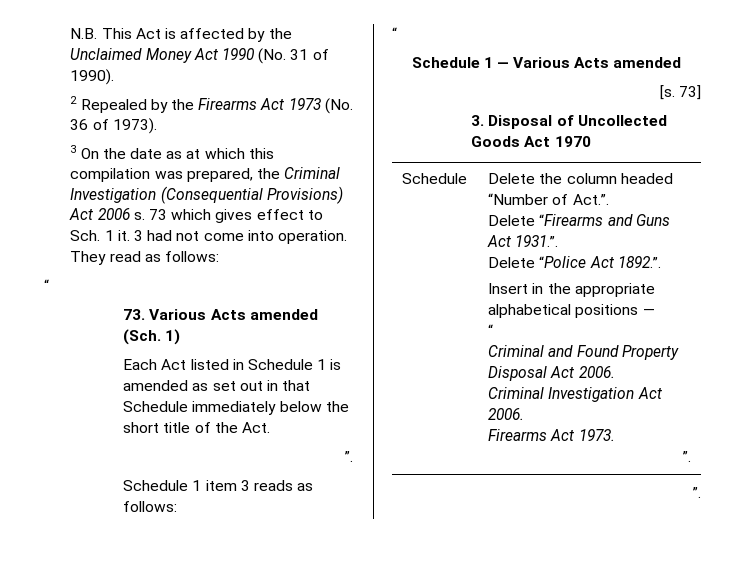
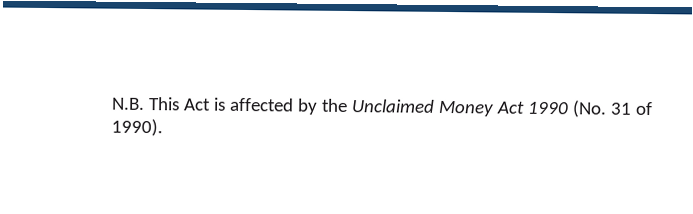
- 2 Repealed by the Firearms Act 1973 (No. 36 of 1973).
- 3 On the date as at which this compilation was prepared, the Criminal Investigation (Consequential Provisions) Act 2006 s. 73 which gives effect to Sch. 1 it. 3 had not come into operation. They read as follows:
- “
- 73. Various Acts amended (Sch. 1)
- Each Act listed in Schedule 1 is amended as set out in that Schedule immediately below the short title of the Act.
- ”.
- Schedule 1 item 3 reads as follows:
- “
- Schedule 1 — Various Acts amended
- [s. 73]
- 3. Disposal of Uncollected Goods Act 1970
- Schedule | Delete the column headed “Number of Act.”.
- Delete “Firearms and Guns Act 1931.”.
- Delete “Police Act 1892.”.
- Insert in the appropriate alphabetical positions —
- “
- Criminal and Found Property Disposal Act 2006.
- Criminal Investigation Act 2006.
- Firearms Act 1973.
- ”.
- ”.

